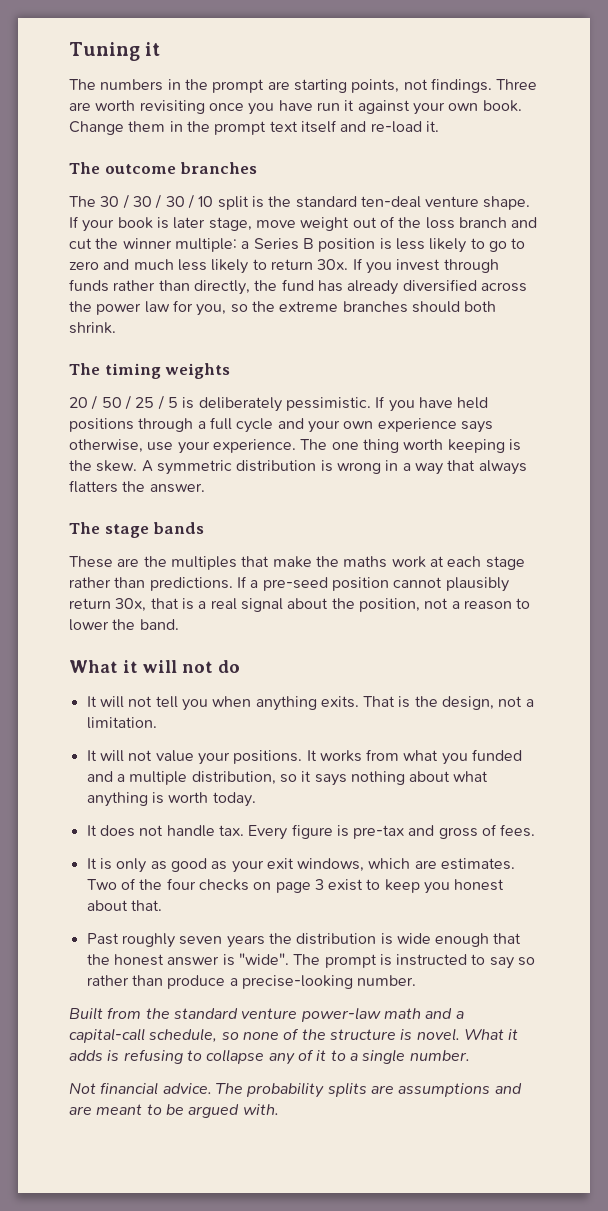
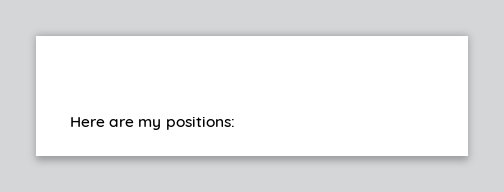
- Tuning it
- The numbers in the prompt are starting points, not findings. Three are worth revisiting once you have run it against your own book. Change them in the prompt text itself and re-load it.
- The outcome branches
- The 30 / 30 / 30 / 10 split is the standard ten-deal venture shape. If your book is later stage, move weight out of the loss branch and cut the winner multiple: a Series B position is less likely to go to zero and much less likely to return 30x. If you invest through funds rather than directly, the fund has already diversified across the power law for you, so the extreme branches should both shrink.
- The timing weights
- 20 / 50 / 25 / 5 is deliberately pessimistic. If you have held positions through a full cycle and your own experience says otherwise, use your experience. The one thing worth keeping is the skew. A symmetric distribution is wrong in a way that always flatters the answer.
- The stage bands
- These are the multiples that make the maths work at each stage rather than predictions. If a pre-seed position cannot plausibly return 30x, that is a real signal about the position, not a reason to lower the band.
- What it will not do
- It will not tell you when anything exits. That is the design, not a limitation.
- It will not value your positions. It works from what you funded and a multiple distribution, so it says nothing about what anything is worth today.
- It does not handle tax. Every figure is pre-tax and gross of fees.
- It is only as good as your exit windows, which are estimates. Two of the four checks on page 3 exist to keep you honest about that.
- Past roughly seven years the distribution is wide enough that the honest answer is "wide". The prompt is instructed to say so rather than produce a precise-looking number.
- Built from the standard venture power-law math and a capital-call schedule, so none of the structure is novel. What it adds is refusing to collapse any of it to a single number.
- Not financial advice. The probability splits are assumptions and are meant to be argued with.
+ Here are my positions:

